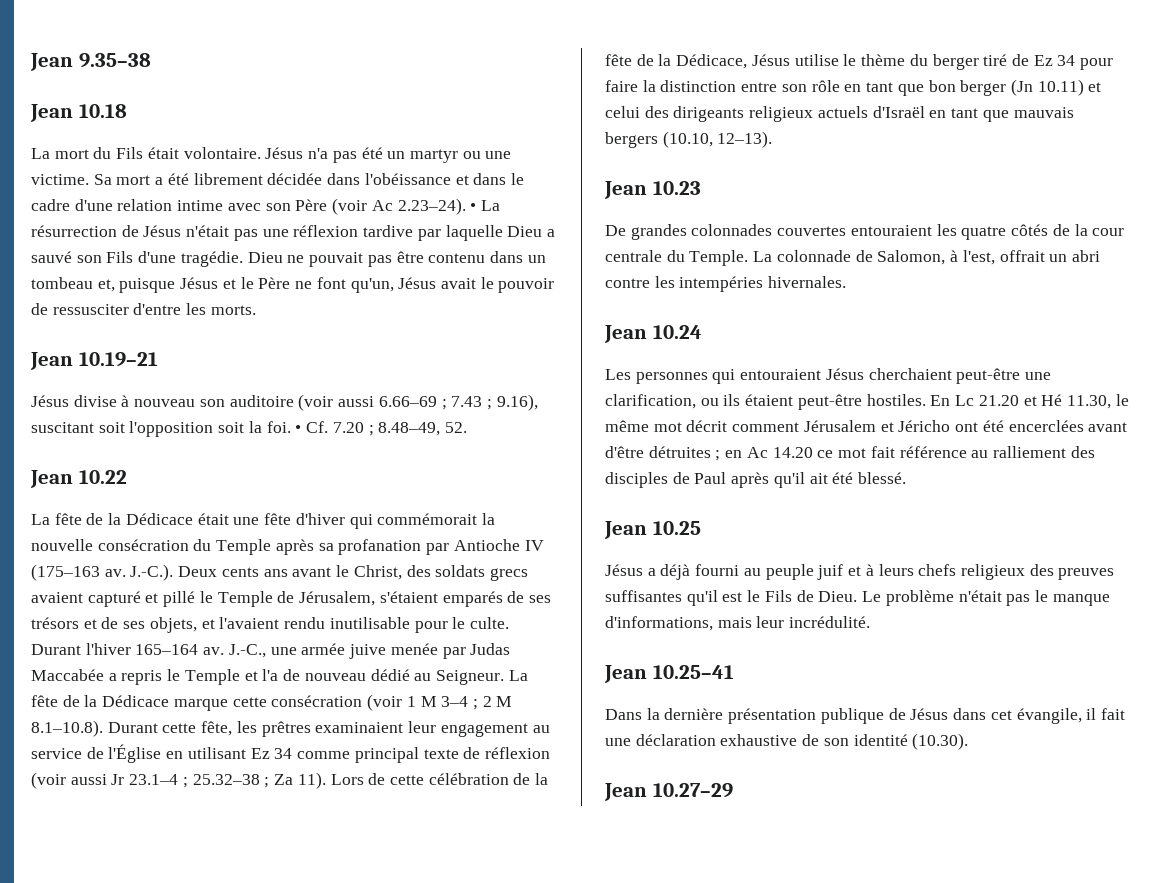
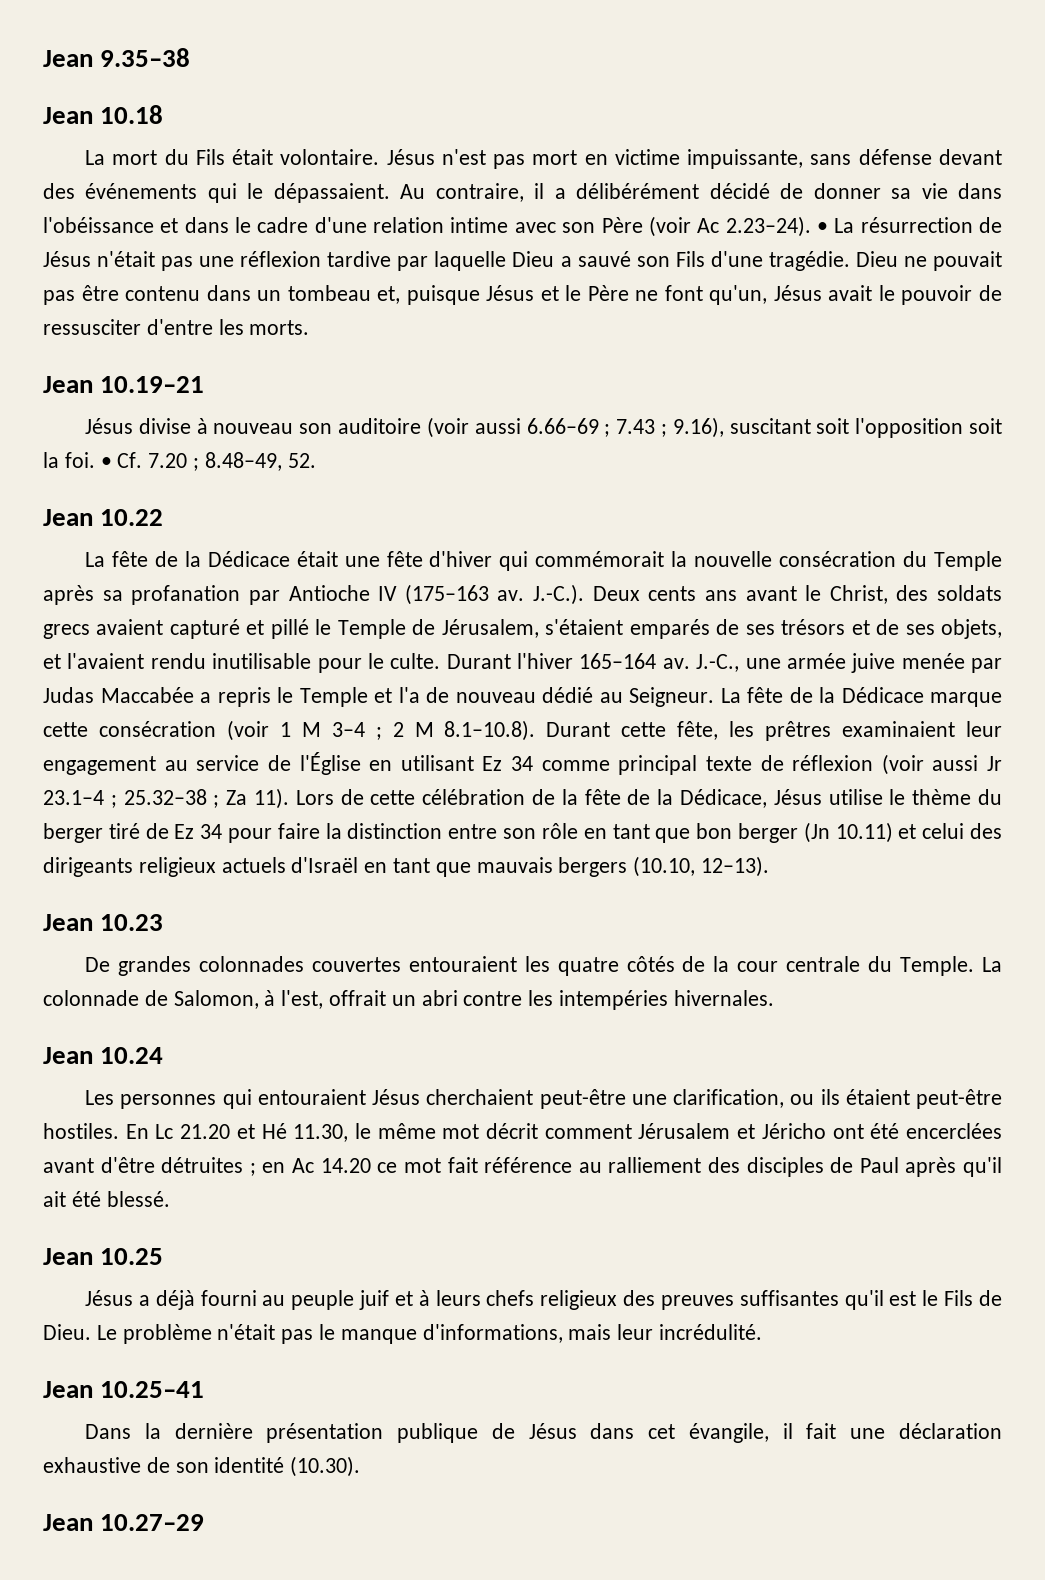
- Jésus n'a pas été un martyr ou une victime. Sa mort a été librement décidée dans l'obéissance et dans le cadre d'une relation intime avec son Père (voir Ac 2.23–24). • La résurrection de Jésus n'était pas une réflexion tardive par laquelle Dieu a sauvé son Fils d'une tragédie.
+ Jésus n'est pas mort en victime impuissante, sans défense devant des événements qui le dépassaient. Au contraire, il a délibérément décidé de donner sa vie dans l'obéissance et dans le cadre d'une relation intime avec son Père (voir Ac 2.23–24). • La résurrection de Jésus n'était pas une réflexion tardive par laquelle Dieu a sauvé son Fils d'une tragédie.

